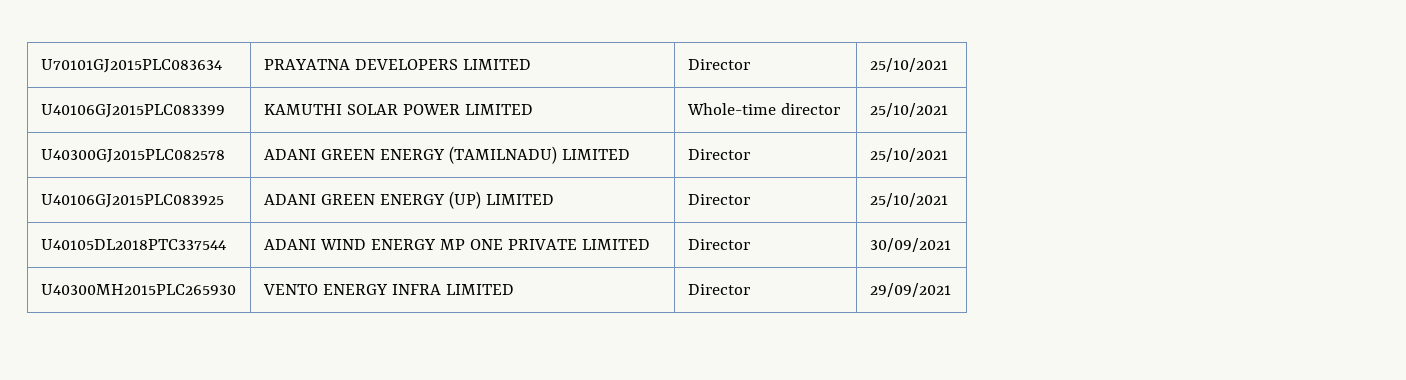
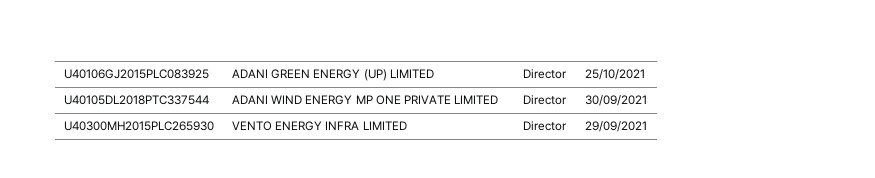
- U70101GJ2015PLC083634 | PRAYATNA DEVELOPERS LIMITED | Director | 25/10/2021
- U40106GJ2015PLC083399 | KAMUTHI SOLAR POWER LIMITED | Whole-time director | 25/10/2021
- U40300GJ2015PLC082578 | ADANI GREEN ENERGY (TAMILNADU) LIMITED | Director | 25/10/2021

